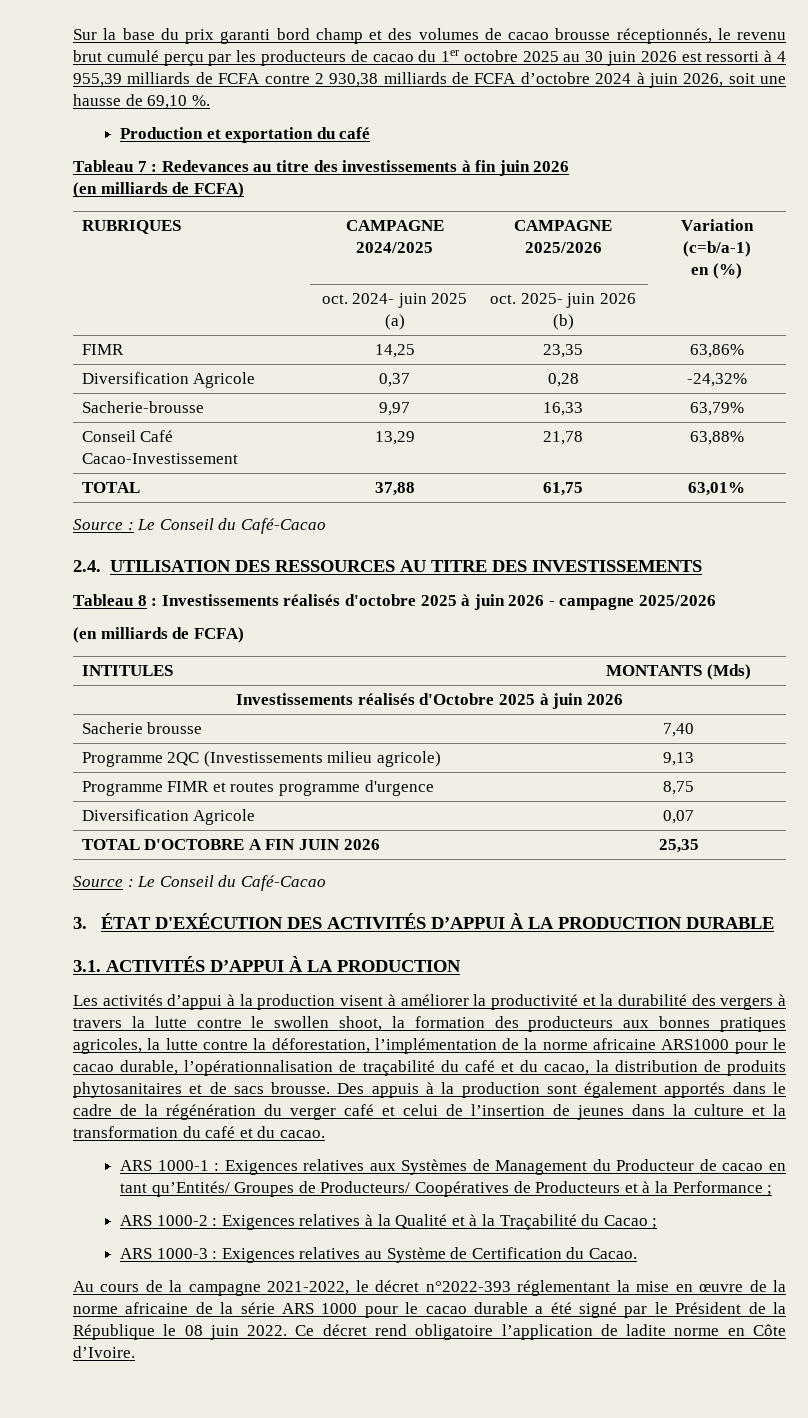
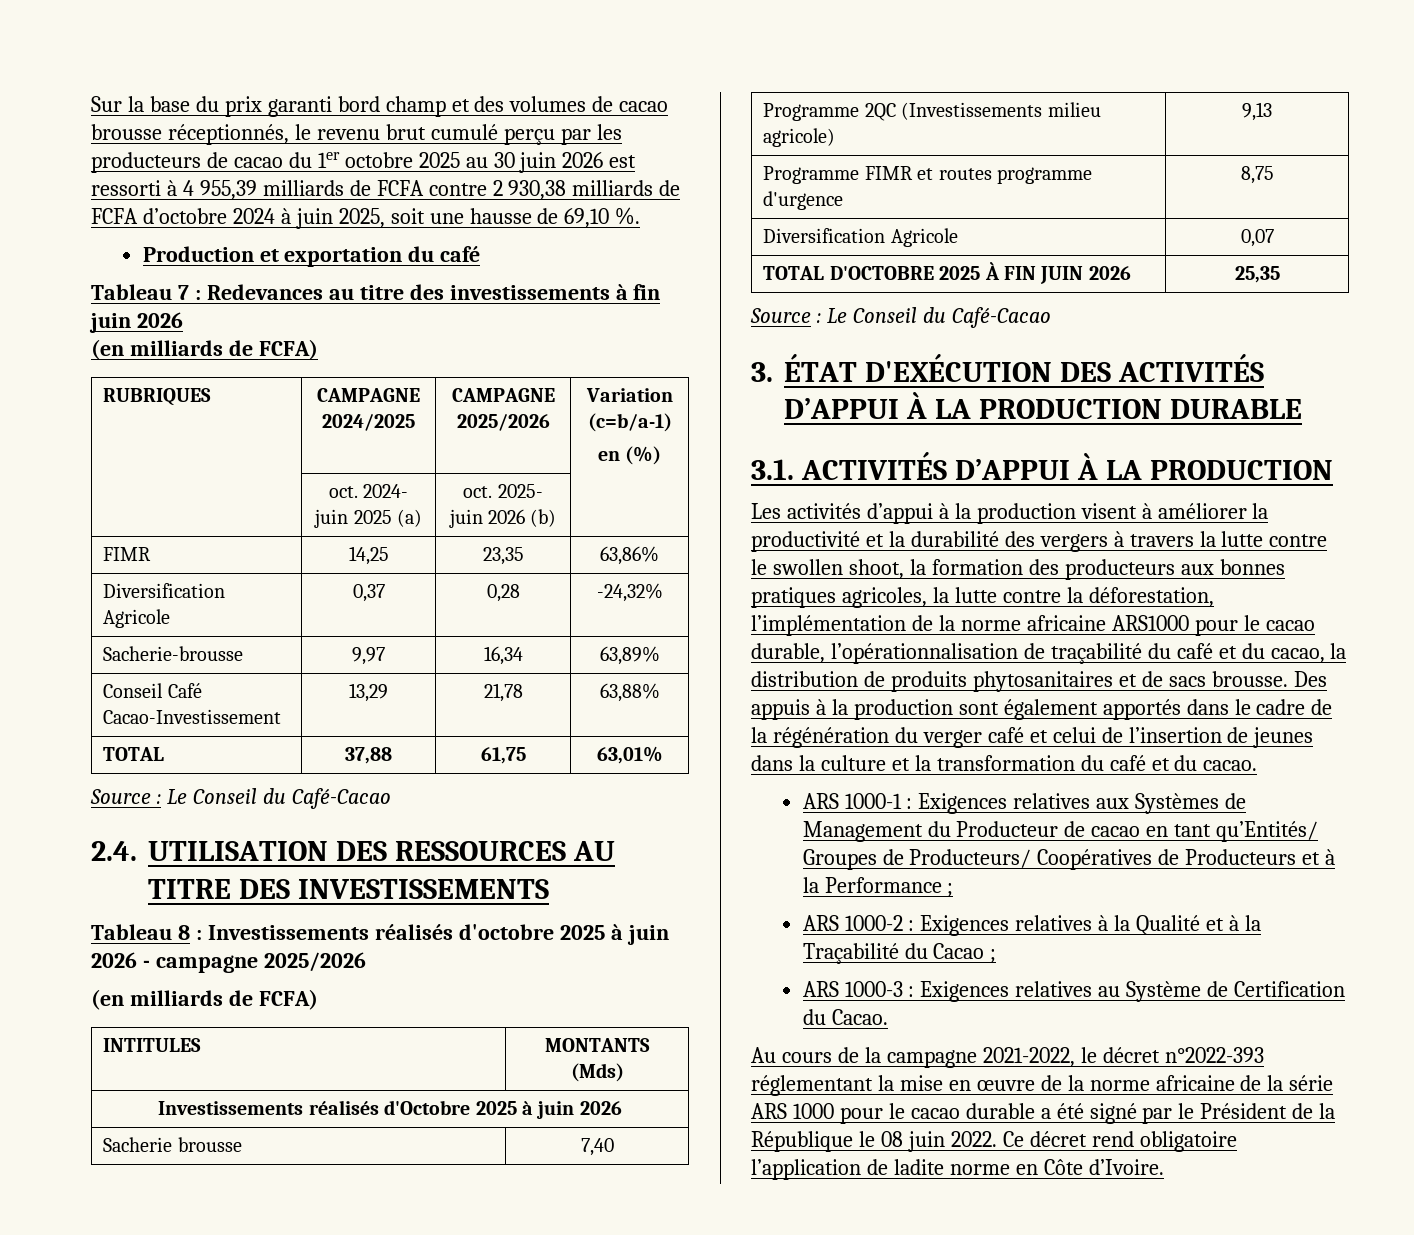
- Sur la base du prix garanti bord champ et des volumes de cacao brousse réceptionnés, le revenu brut cumulé perçu par les producteurs de cacao du 1er octobre 2025 au 30 juin 2026 est ressorti à 4 955,39 milliards de FCFA contre 2 930,38 milliards de FCFA d’octobre 2024 à juin 2026, soit une hausse de 69,10 %.
+ Sur la base du prix garanti bord champ et des volumes de cacao brousse réceptionnés, le revenu brut cumulé perçu par les producteurs de cacao du 1er octobre 2025 au 30 juin 2026 est ressorti à 4 955,39 milliards de FCFA contre 2 930,38 milliards de FCFA d’octobre 2024 à juin 2025, soit une hausse de 69,10 %.
- Sacherie-brousse | 9,97 | 16,33 | 63,79%
+ Sacherie-brousse | 9,97 | 16,34 | 63,89%
- TOTAL D'OCTOBRE A FIN JUIN 2026 | 25,35
+ TOTAL D'OCTOBRE 2025 À FIN JUIN 2026 | 25,35

